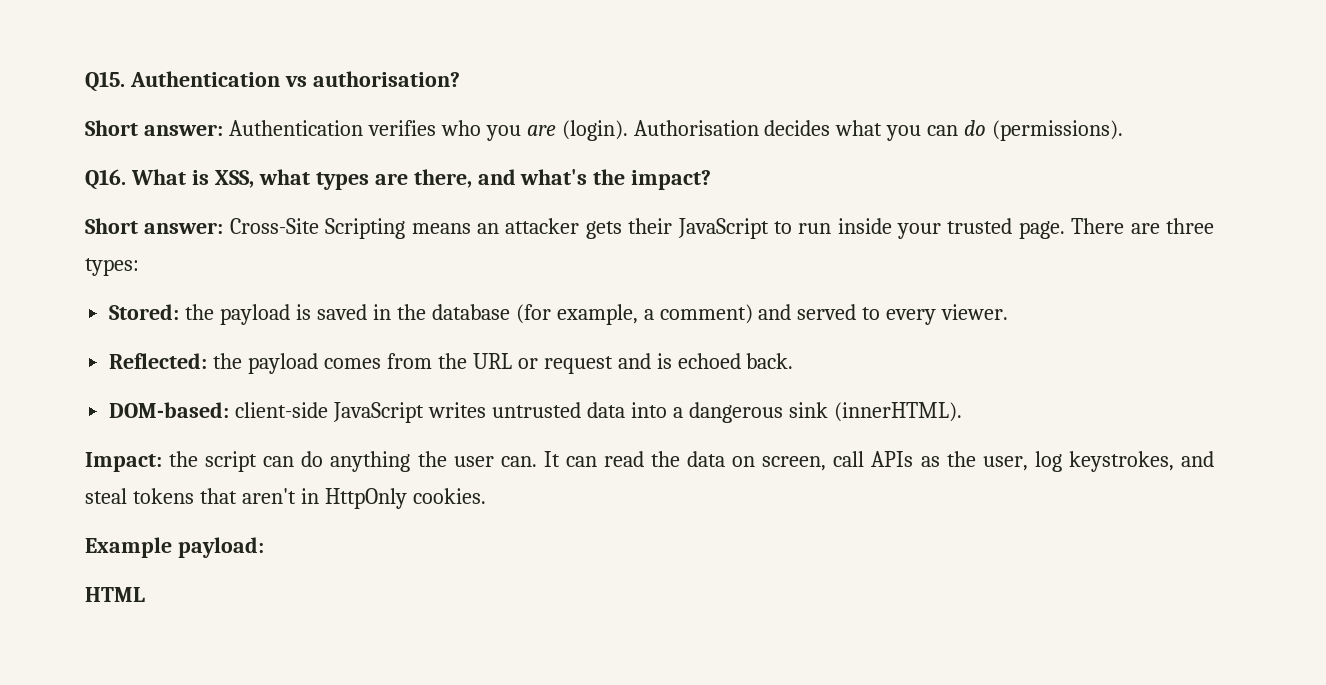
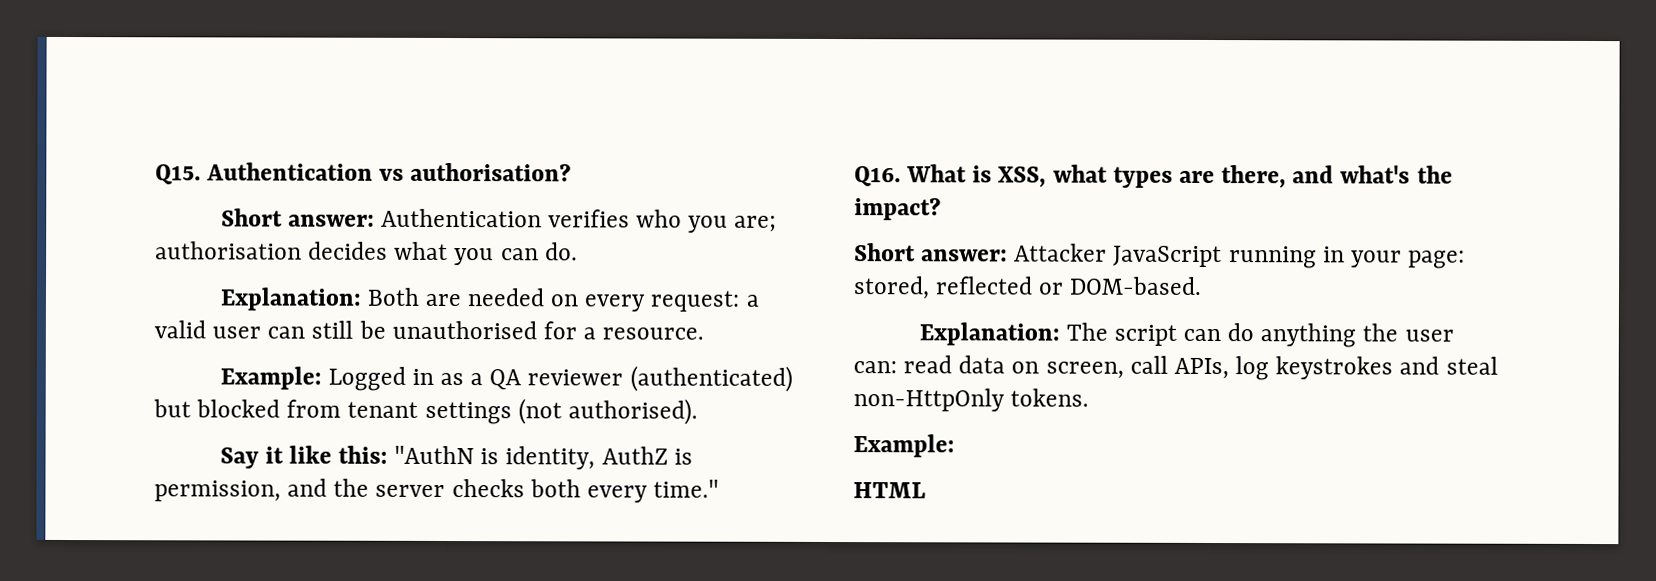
- Short answer: Authentication verifies who you are (login). Authorisation decides what you can do (permissions).
+ Short answer: Authentication verifies who you are; authorisation decides what you can do.
+ Explanation: Both are needed on every request: a valid user can still be unauthorised for a resource.
+ Example: Logged in as a QA reviewer (authenticated) but blocked from tenant settings (not authorised).
+ Say it like this: "AuthN is identity, AuthZ is permission, and the server checks both every time."
- Short answer: Cross-Site Scripting means an attacker gets their JavaScript to run inside your trusted page. There are three types:
- Stored: the payload is saved in the database (for example, a comment) and served to every viewer.
- Reflected: the payload comes from the URL or request and is echoed back.
- DOM-based: client-side JavaScript writes untrusted data into a dangerous sink (innerHTML).
- Impact: the script can do anything the user can. It can read the data on screen, call APIs as the user, log keystrokes, and steal tokens that aren't in HttpOnly cookies.
- Example payload:
+ Short answer: Attacker JavaScript running in your page: stored, reflected or DOM-based.
+ Explanation: The script can do anything the user can: read data on screen, call APIs, log keystrokes and steal non-HttpOnly tokens.
+ Example:

